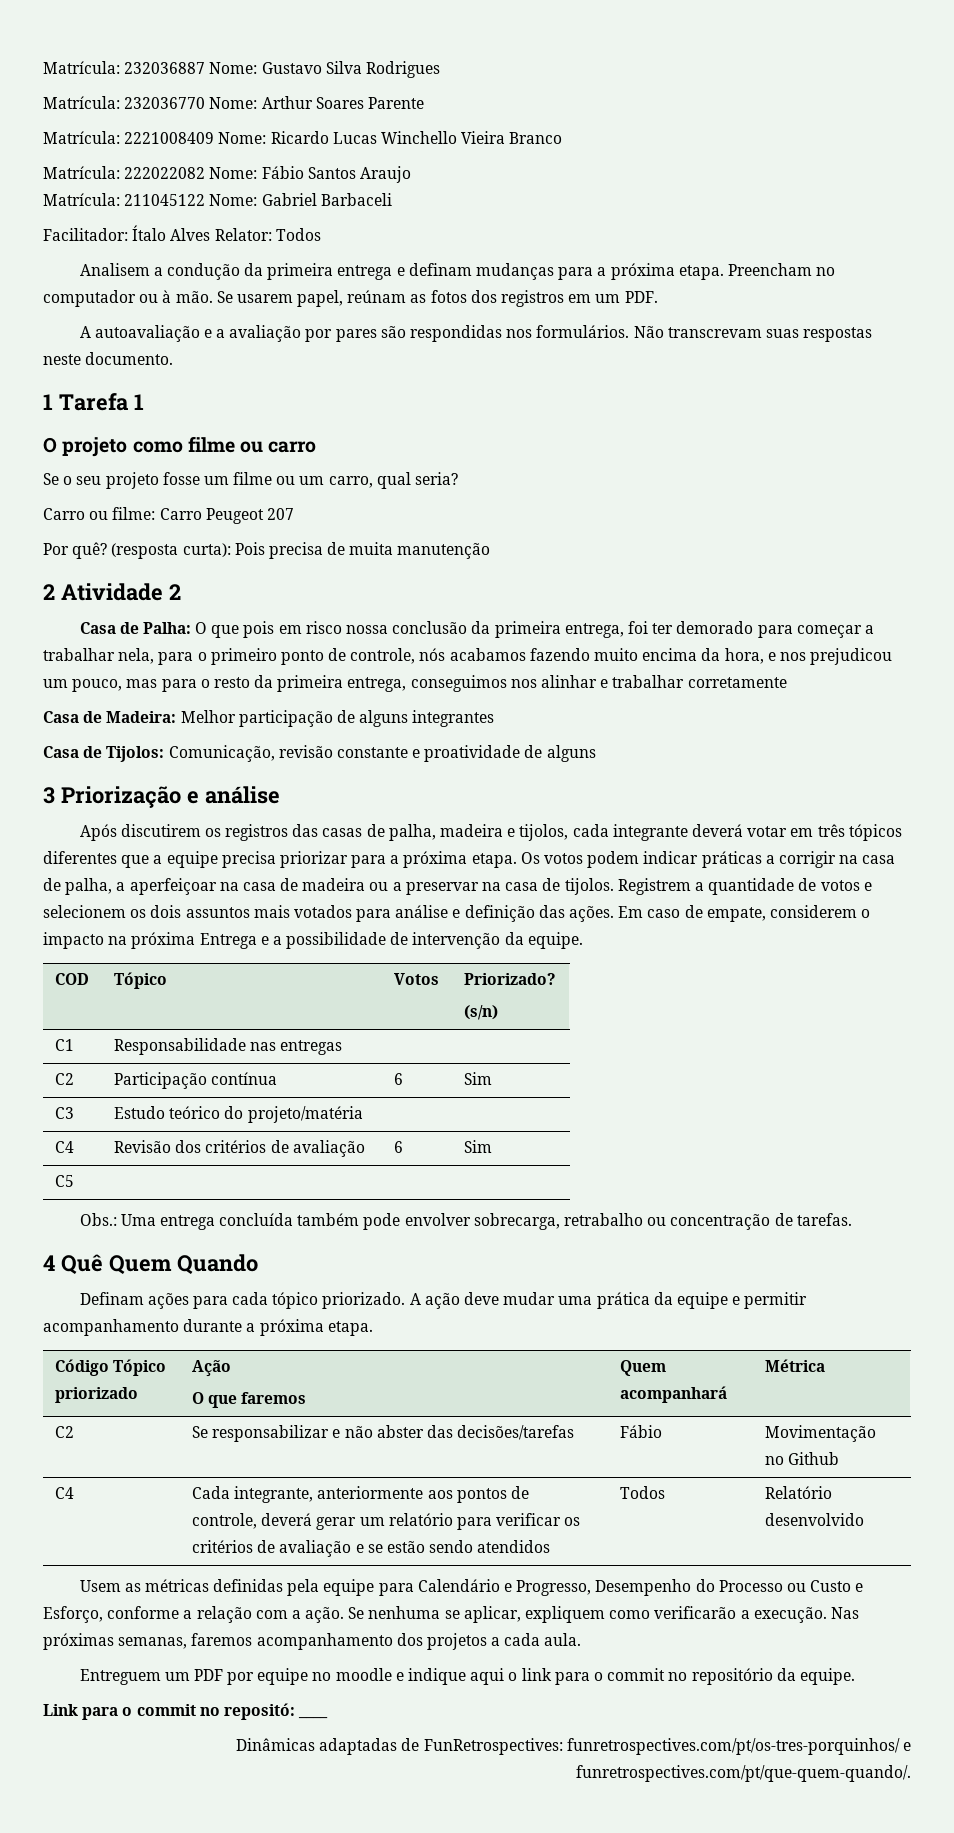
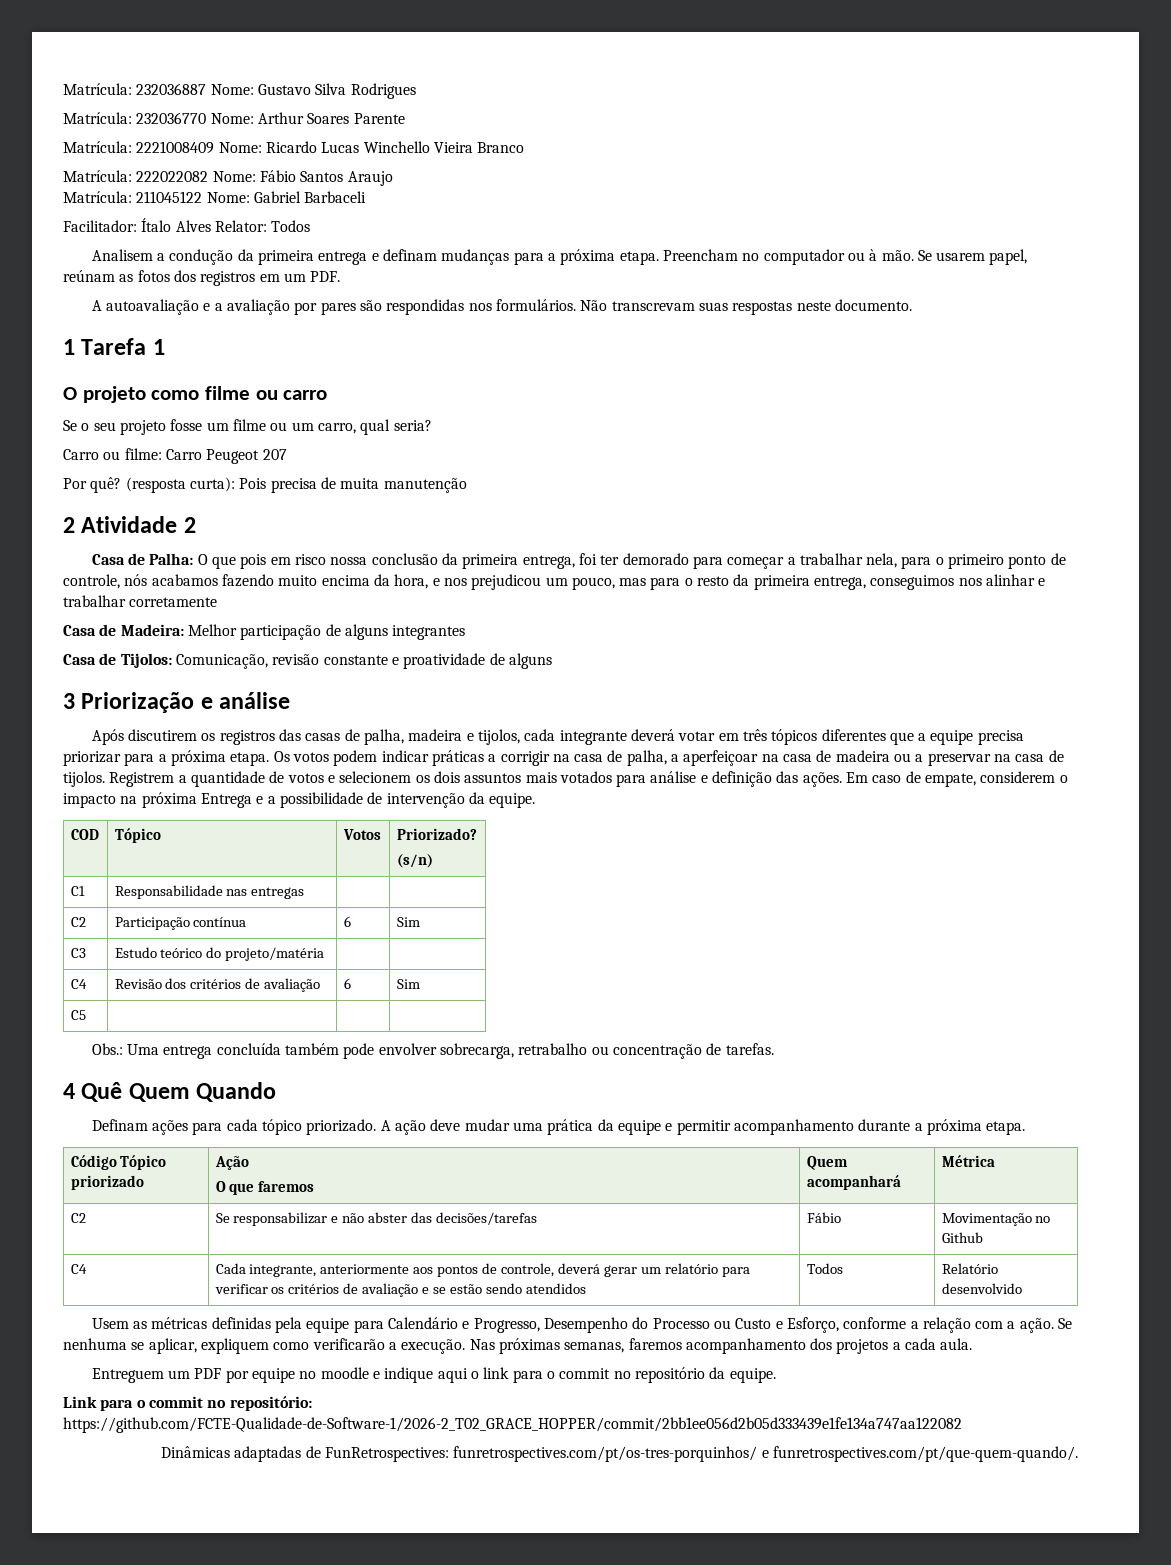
- Link para o commit no repositó: ____
+ Link para o commit no repositório: https://github.com/FCTE-Qualidade-de-Software-1/2026-2_T02_GRACE_HOPPER/commit/2bb1ee056d2b05d333439e1fe134a747aa122082

